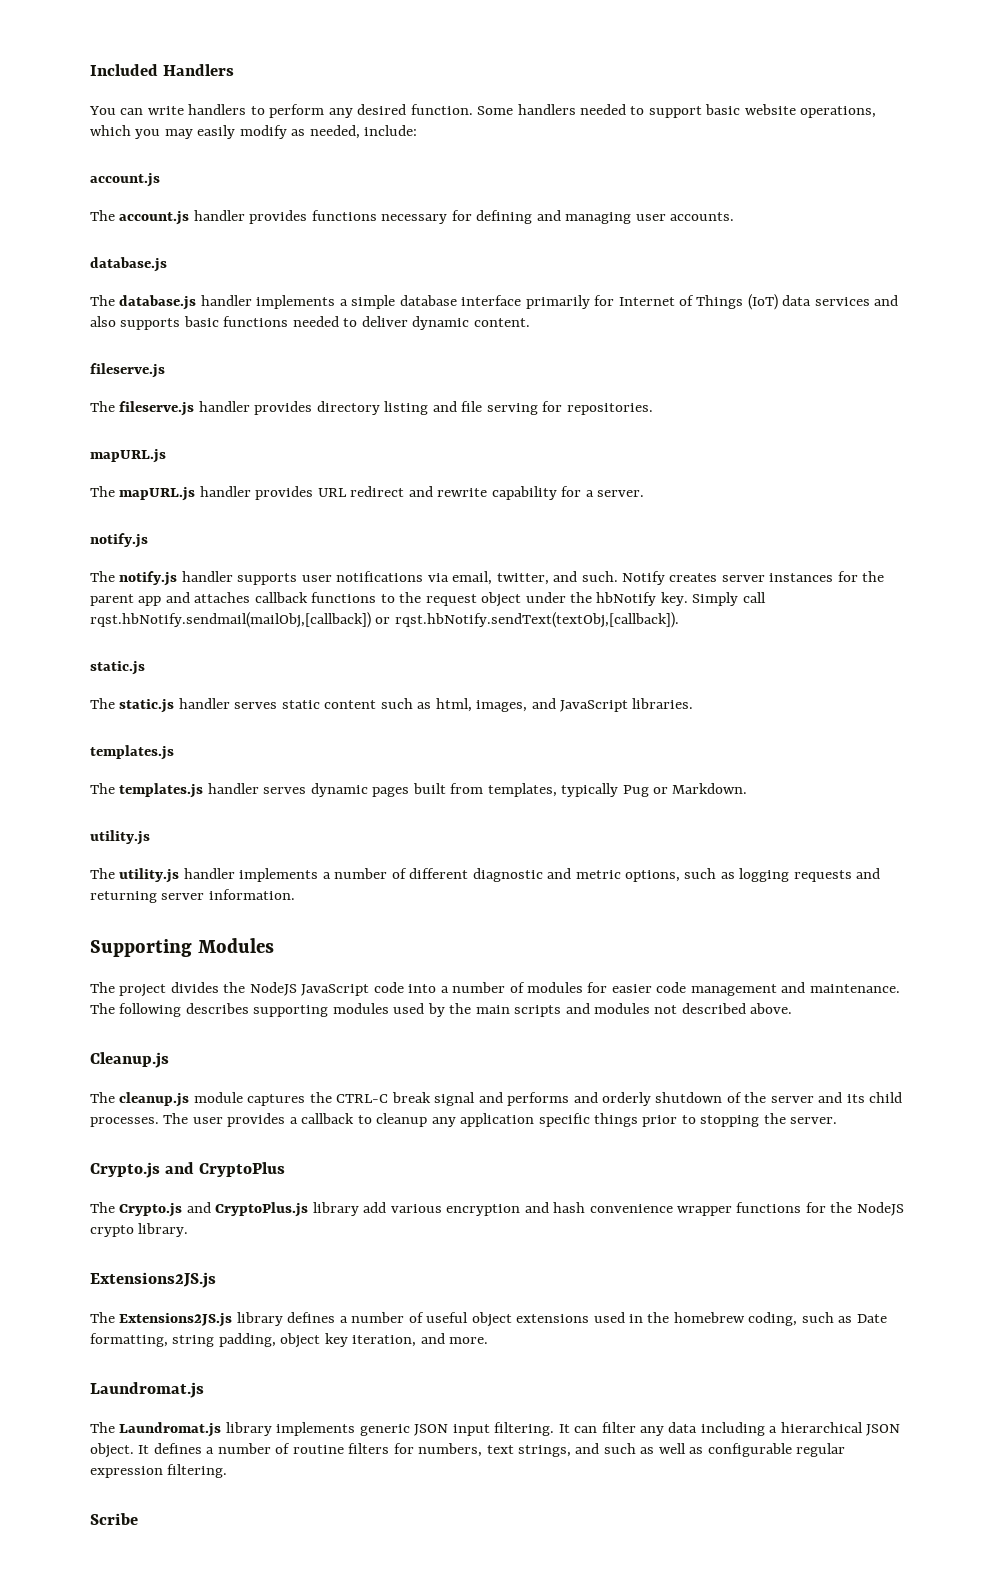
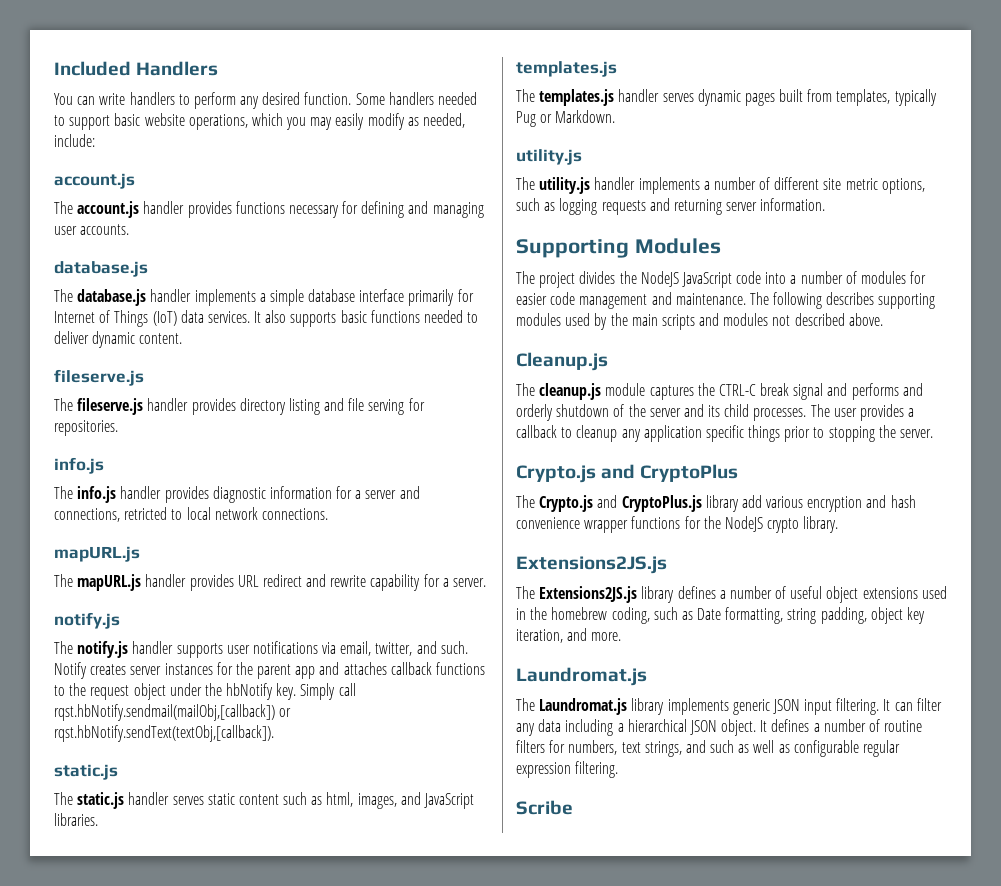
- The database.js handler implements a simple database interface primarily for Internet of Things (IoT) data services and also supports basic functions needed to deliver dynamic content.
+ The database.js handler implements a simple database interface primarily for Internet of Things (IoT) data services. It also supports basic functions needed to deliver dynamic content.
  The fileserve.js handler provides directory listing and file serving for repositories.
+ info.js
+ The info.js handler provides diagnostic information for a server and connections, retricted to local network connections.
- The utility.js handler implements a number of different diagnostic and metric options, such as logging requests and returning server information.
+ The utility.js handler implements a number of different site metric options, such as logging requests and returning server information.

